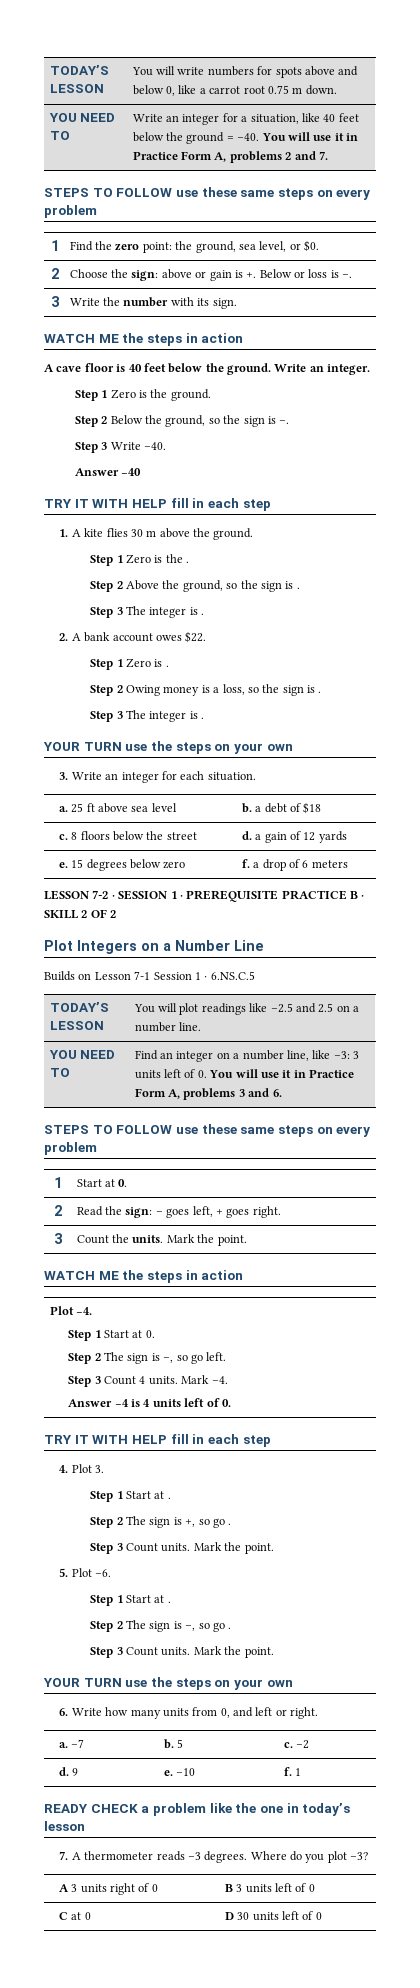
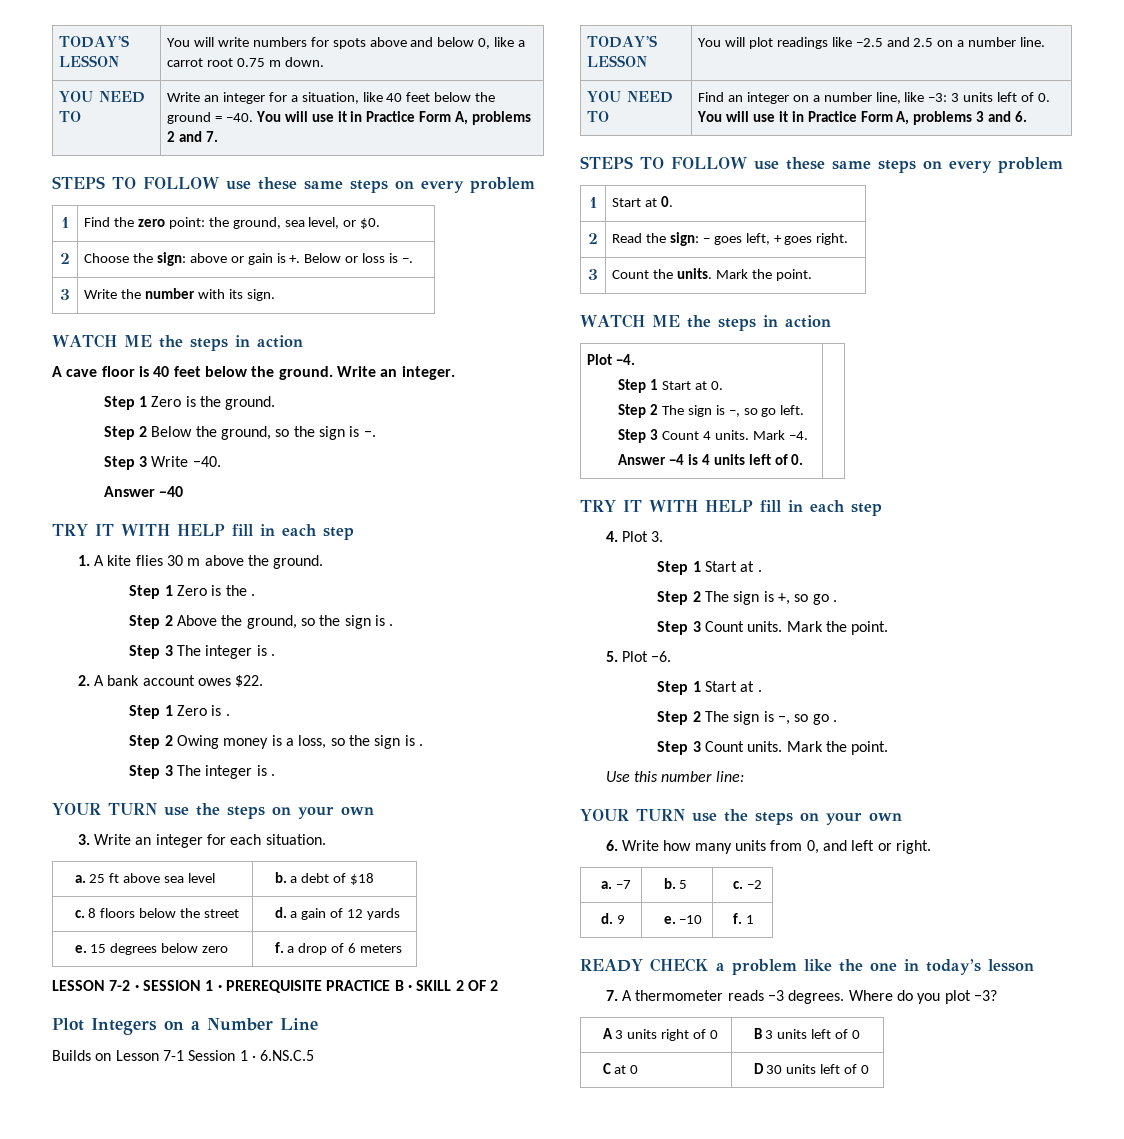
+ Use this number line:

